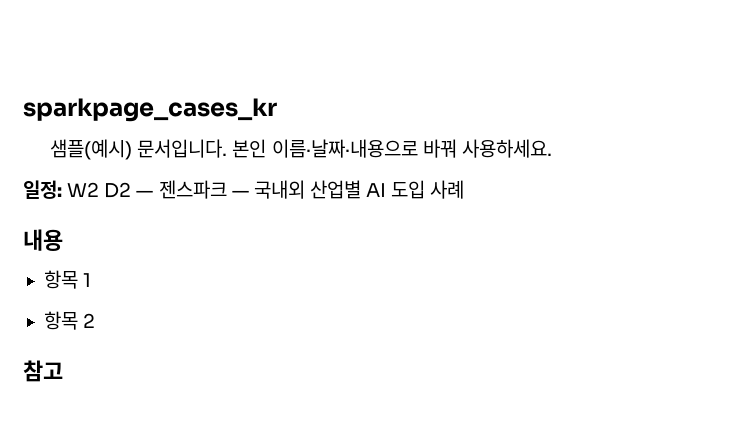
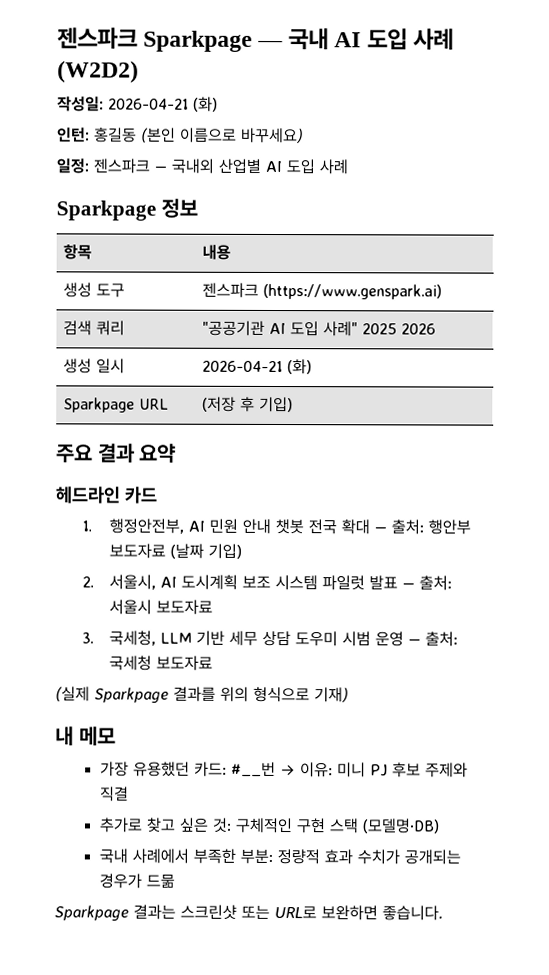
- sparkpage_cases_kr
- 샘플(예시) 문서입니다. 본인 이름·날짜·내용으로 바꿔 사용하세요.
- 일정: W2 D2 — 젠스파크 — 국내외 산업별 AI 도입 사례
+ 젠스파크 Sparkpage — 국내 AI 도입 사례 (W2D2)
+ 작성일: 2026-04-21 (화)
+ 인턴: 홍길동 (본인 이름으로 바꾸세요)
+ 일정: 젠스파크 — 국내외 산업별 AI 도입 사례
- 내용
- 항목 1
- 항목 2
- 참고
+ Sparkpage 정보
+ 항목 | 내용
+ 생성 도구 | 젠스파크 (https://www.genspark.ai)
+ 검색 쿼리 | "공공기관 AI 도입 사례" 2025 2026
+ 생성 일시 | 2026-04-21 (화)
+ Sparkpage URL | (저장 후 기입)
+ 주요 결과 요약
+ 헤드라인 카드
+ 1. 행정안전부, AI 민원 안내 챗봇 전국 확대 — 출처: 행안부 보도자료 (날짜 기입)
+ 2. 서울시, AI 도시계획 보조 시스템 파일럿 발표 — 출처: 서울시 보도자료
+ 3. 국세청, LLM 기반 세무 상담 도우미 시범 운영 — 출처: 국세청 보도자료
+ (실제 Sparkpage 결과를 위의 형식으로 기재)
+ 내 메모
+ 가장 유용했던 카드: #__번 → 이유: 미니 PJ 후보 주제와 직결
+ 추가로 찾고 싶은 것: 구체적인 구현 스택 (모델명·DB)
+ 국내 사례에서 부족한 부분: 정량적 효과 수치가 공개되는 경우가 드묾
+ Sparkpage 결과는 스크린샷 또는 URL로 보완하면 좋습니다.

